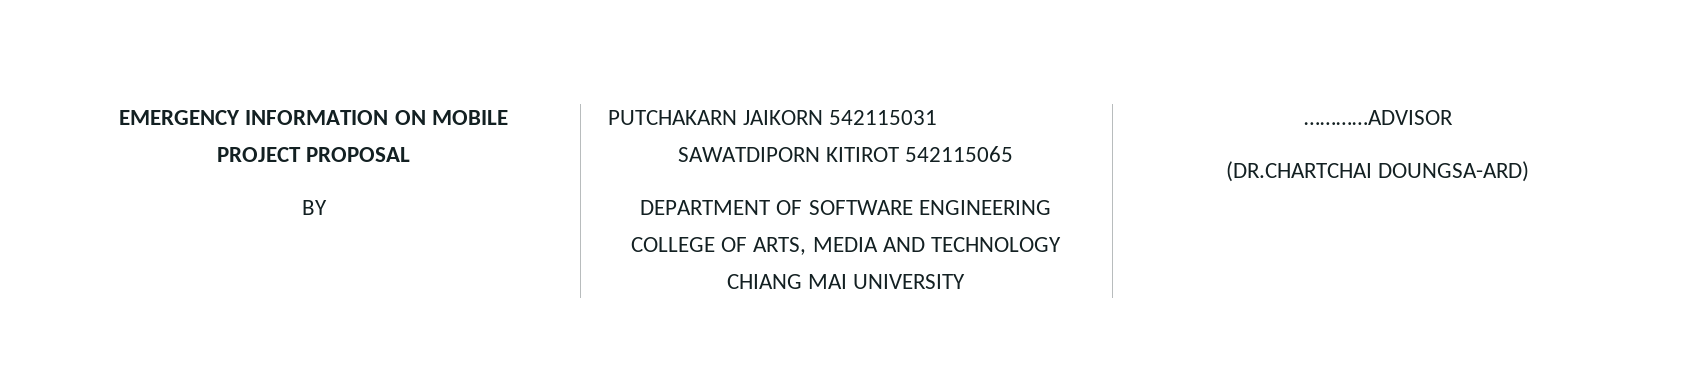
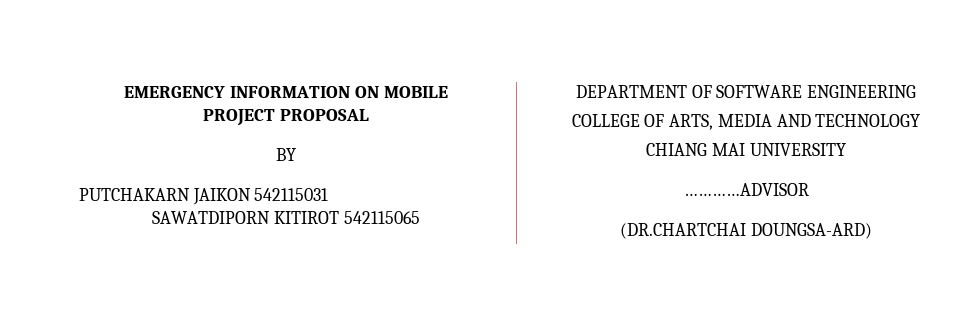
- PUTCHAKARN JAIKORN 542115031
+ PUTCHAKARN JAIKON 542115031

